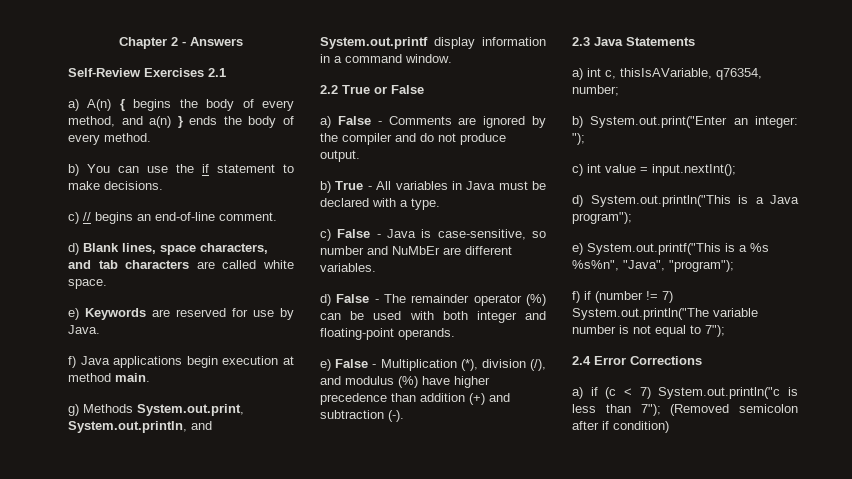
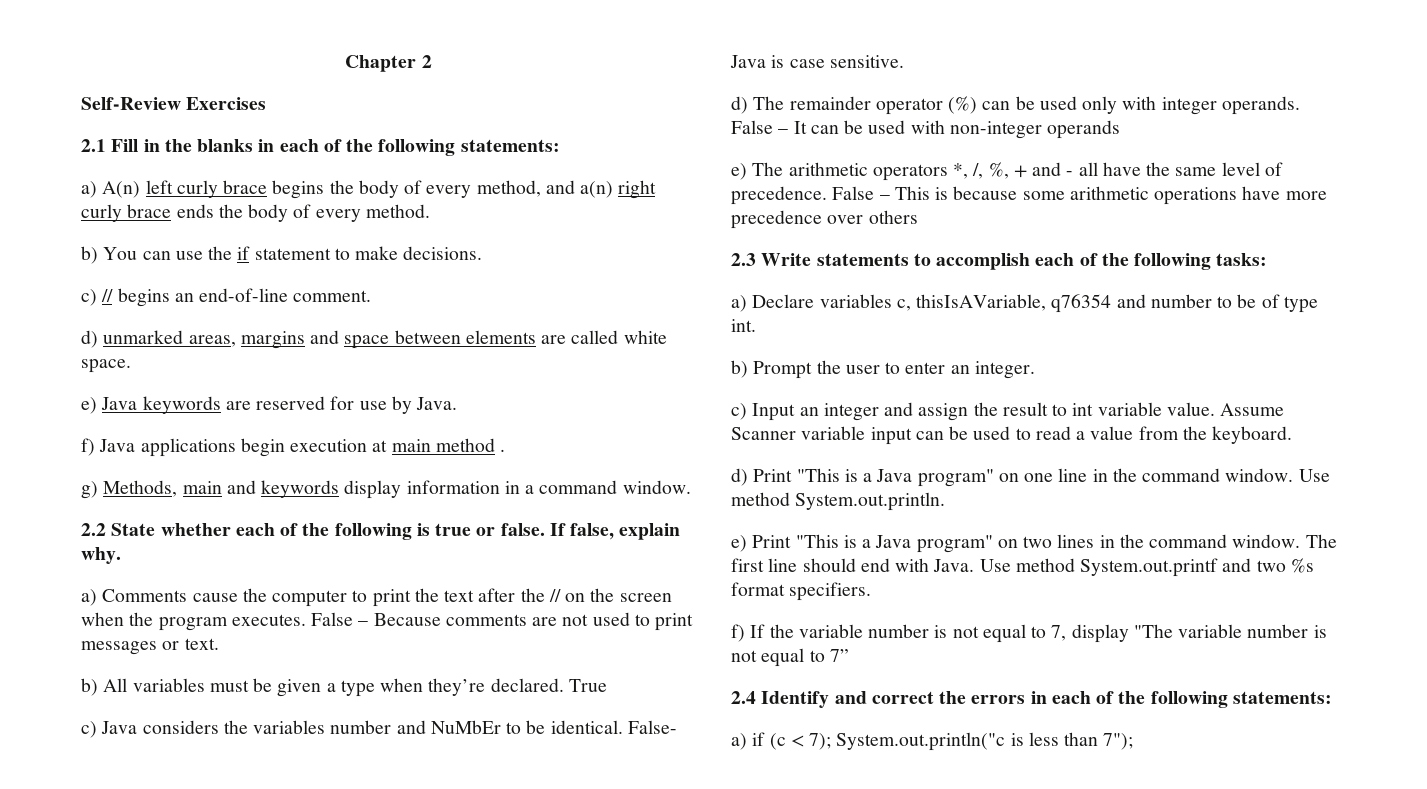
- Chapter 2 - Answers
+ Chapter 2
- Self-Review Exercises 2.1
+ Self-Review Exercises
+ 2.1 Fill in the blanks in each of the following statements:
- a) A(n) { begins the body of every method, and a(n) } ends the body of every method.
+ a) A(n) left curly brace begins the body of every method, and a(n) right curly brace ends the body of every method.
- d) Blank lines, space characters, and tab characters are called white space.
+ d) unmarked areas, margins and space between elements are called white space.
- e) Keywords are reserved for use by Java.
+ e) Java keywords are reserved for use by Java.
- f) Java applications begin execution at method main.
- g) Methods System.out.print, System.out.println, and System.out.printf display information in a command window.
+ f) Java applications begin execution at main method .
+ g) Methods, main and keywords display information in a command window.
- 2.2 True or False
- a) False - Comments are ignored by the compiler and do not produce output.
- b) True - All variables in Java must be declared with a type.
- c) False - Java is case-sensitive, so number and NuMbEr are different variables.
- d) False - The remainder operator (%) can be used with both integer and floating-point operands.
- e) False - Multiplication (*), division (/), and modulus (%) have higher precedence than addition (+) and subtraction (-).
- 2.3 Java Statements
- a) int c, thisIsAVariable, q76354, number;
- b) System.out.print("Enter an integer: ");
- c) int value = input.nextInt();
- d) System.out.println("This is a Java program");
- e) System.out.printf("This is a %s %s%n", "Java", "program");
- f) if (number != 7) System.out.println("The variable number is not equal to 7");
- 2.4 Error Corrections
+ 2.2 State whether each of the following is true or false. If false, explain why.
+ a) Comments cause the computer to print the text after the // on the screen when the program executes. False – Because comments are not used to print messages or text.
+ b) All variables must be given a type when they’re declared. True
+ c) Java considers the variables number and NuMbEr to be identical. False- Java is case sensitive.
+ d) The remainder operator (%) can be used only with integer operands. False – It can be used with non-integer operands
+ e) The arithmetic operators *, /, %, + and - all have the same level of precedence. False – This is because some arithmetic operations have more precedence over others
+ 2.3 Write statements to accomplish each of the following tasks:
+ a) Declare variables c, thisIsAVariable, q76354 and number to be of type int.
+ b) Prompt the user to enter an integer.
+ c) Input an integer and assign the result to int variable value. Assume Scanner variable input can be used to read a value from the keyboard.
+ d) Print "This is a Java program" on one line in the command window. Use method System.out.println.
+ e) Print "This is a Java program" on two lines in the command window. The first line should end with Java. Use method System.out.printf and two %s format specifiers.
+ f) If the variable number is not equal to 7, display "The variable number is not equal to 7”
+ 2.4 Identify and correct the errors in each of the following statements:
- a) if (c < 7) System.out.println("c is less than 7"); (Removed semicolon after if condition)
+ a) if (c < 7); System.out.println("c is less than 7");

